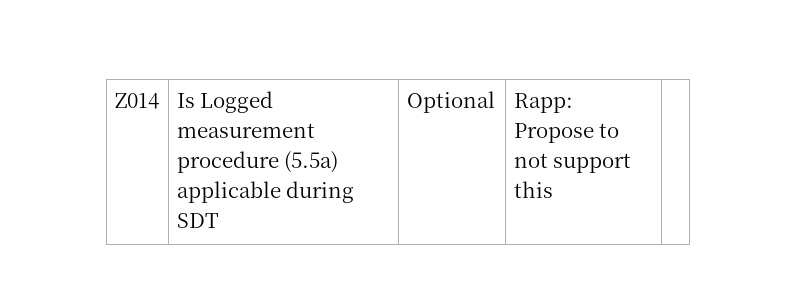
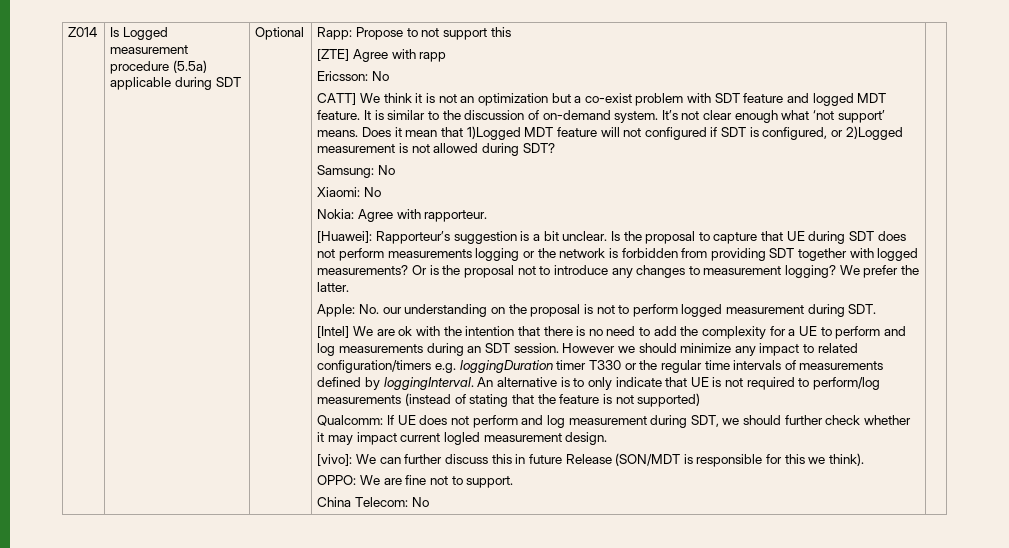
+ [ZTE] Agree with rapp
+ Ericsson: No
+ CATT] We think it is not an optimization but a co-exist problem with SDT feature and logged MDT feature. It is similar to the discussion of on-demand system. It’s not clear enough what ‘not support’ means. Does it mean that 1)Logged MDT feature will not configured if SDT is configured, or 2)Logged measurement is not allowed during SDT?
+ Samsung: No
+ Xiaomi: No
+ Nokia: Agree with rapporteur.
+ [Huawei]: Rapporteur’s suggestion is a bit unclear. Is the proposal to capture that UE during SDT does not perform measurements logging or the network is forbidden from providing SDT together with logged measurements? Or is the proposal not to introduce any changes to measurement logging? We prefer the latter.
+ Apple: No. our understanding on the proposal is not to perform logged measurement during SDT.
+ [Intel] We are ok with the intention that there is no need to add the complexity for a UE to perform and log measurements during an SDT session. However we should minimize any impact to related configuration/timers e.g. loggingDuration timer T330 or the regular time intervals of measurements defined by loggingInterval. An alternative is to only indicate that UE is not required to perform/log measurements (instead of stating that the feature is not supported)
+ Qualcomm: If UE does not perform and log measurement during SDT, we should further check whether it may impact current logled measurement design.
+ [vivo]: We can further discuss this in future Release (SON/MDT is responsible for this we think).
+ OPPO: We are fine not to support.
+ China Telecom: No

